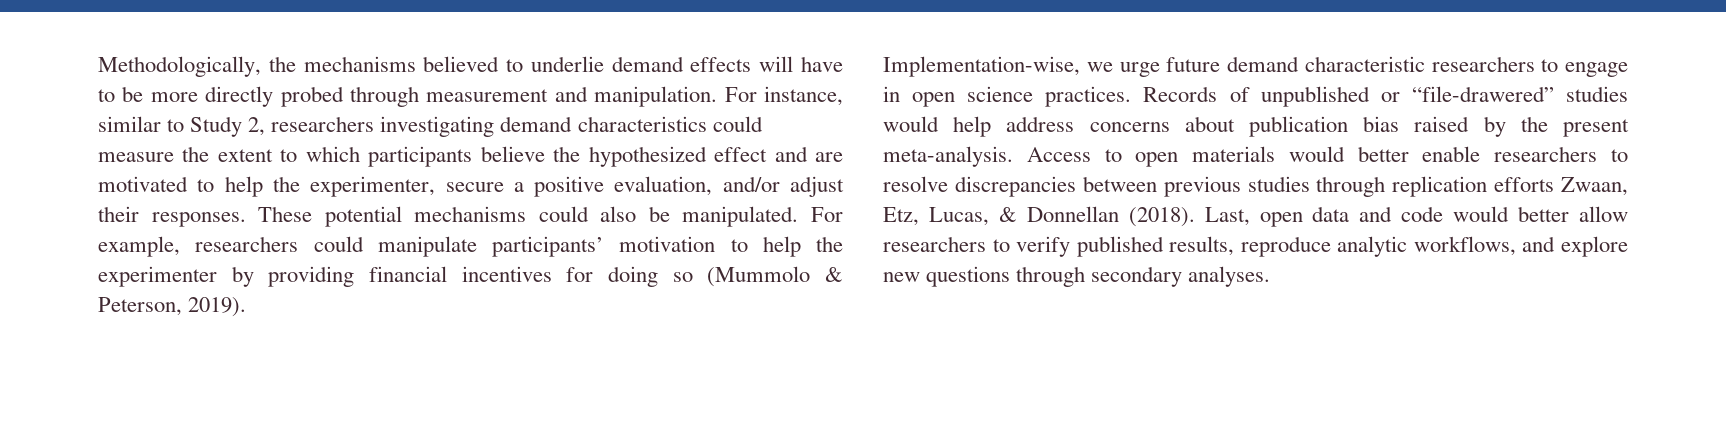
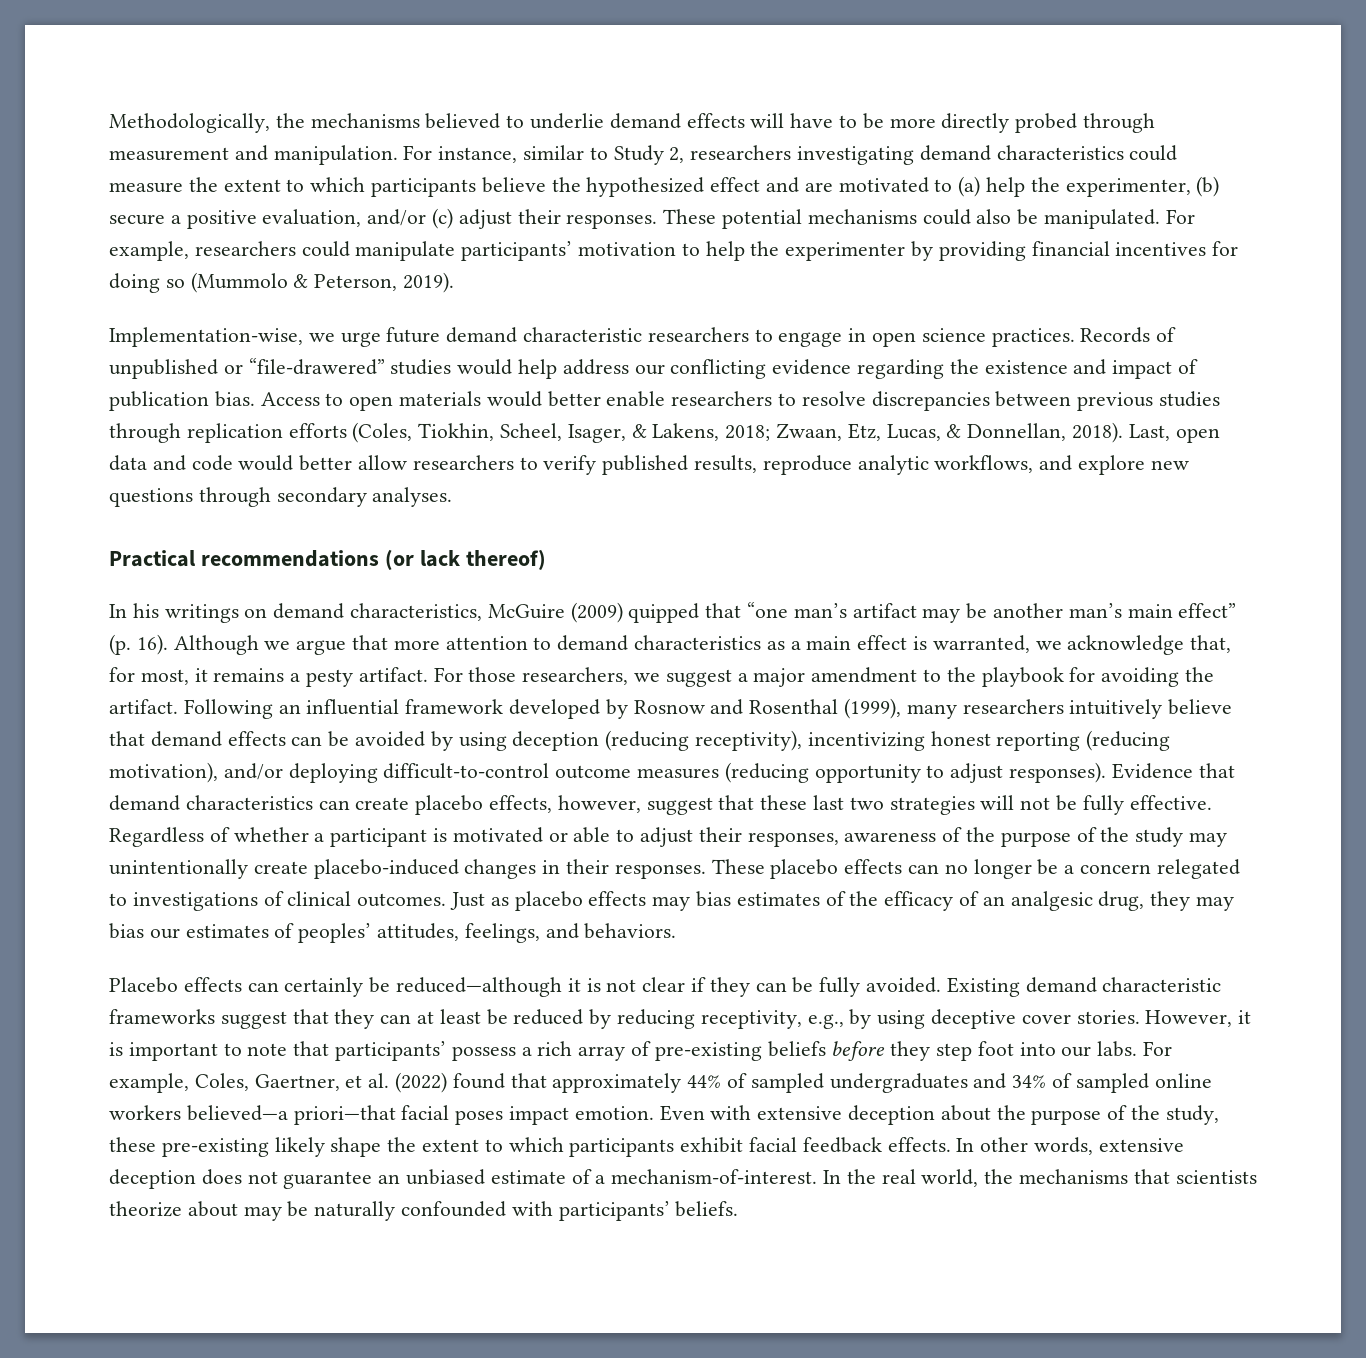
- For instance, similar to Study 2, researchers investigating demand characteristics could measure the extent to which participants believe the hypothesized effect and are motivated to help the experimenter, secure a positive evaluation, and/or adjust their responses.
+ For instance, similar to Study 2, researchers investigating demand characteristics could measure the extent to which participants believe the hypothesized effect and are motivated to (a) help the experimenter, (b) secure a positive evaluation, and/or (c) adjust their responses.
- Records of unpublished or “file-drawered” studies would help address concerns about publication bias raised by the present meta-analysis.
+ Records of unpublished or “file-drawered” studies would help address our conflicting evidence regarding the existence and impact of publication bias.
- Access to open materials would better enable researchers to resolve discrepancies between previous studies through replication efforts Zwaan, Etz, Lucas, & Donnellan (2018).
+ Access to open materials would better enable researchers to resolve discrepancies between previous studies through replication efforts (Coles, Tiokhin, Scheel, Isager, & Lakens, 2018; Zwaan, Etz, Lucas, & Donnellan, 2018).
+ Practical recommendations (or lack thereof)
+ In his writings on demand characteristics, McGuire (2009) quipped that “one man’s artifact may be another man’s main effect” (p. 16). Although we argue that more attention to demand characteristics as a main effect is warranted, we acknowledge that, for most, it remains a pesty artifact. For those researchers, we suggest a major amendment to the playbook for avoiding the artifact. Following an influential framework developed by Rosnow and Rosenthal (1999), many researchers intuitively believe that demand effects can be avoided by using deception (reducing receptivity), incentivizing honest reporting (reducing motivation), and/or deploying difficult-to-control outcome measures (reducing opportunity to adjust responses). Evidence that demand characteristics can create placebo effects, however, suggest that these last two strategies will not be fully effective. Regardless of whether a participant is motivated or able to adjust their responses, awareness of the purpose of the study may unintentionally create placebo-induced changes in their responses. These placebo effects can no longer be a concern relegated to investigations of clinical outcomes. Just as placebo effects may bias estimates of the efficacy of an analgesic drug, they may bias our estimates of peoples’ attitudes, feelings, and behaviors.
+ Placebo effects can certainly be reduced—although it is not clear if they can be fully avoided. Existing demand characteristic frameworks suggest that they can at least be reduced by reducing receptivity, e.g., by using deceptive cover stories. However, it is important to note that participants’ possess a rich array of pre-existing beliefs before they step foot into our labs. For example, Coles, Gaertner, et al. (2022) found that approximately 44% of sampled undergraduates and 34% of sampled online workers believed—a priori—that facial poses impact emotion. Even with extensive deception about the purpose of the study, these pre-existing likely shape the extent to which participants exhibit facial feedback effects. In other words, extensive deception does not guarantee an unbiased estimate of a mechanism-of-interest. In the real world, the mechanisms that scientists theorize about may be naturally confounded with participants’ beliefs.

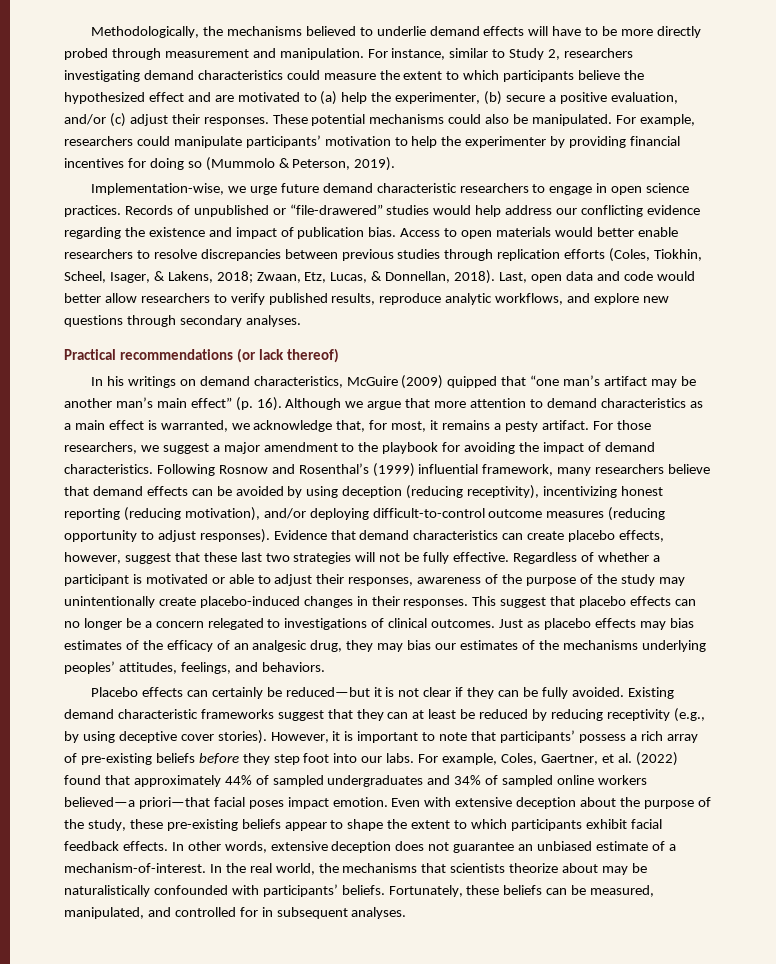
- For those researchers, we suggest a major amendment to the playbook for avoiding the artifact. Following an influential framework developed by Rosnow and Rosenthal (1999), many researchers intuitively believe that demand effects can be avoided by using deception (reducing receptivity), incentivizing honest reporting (reducing motivation), and/or deploying difficult-to-control outcome measures (reducing opportunity to adjust responses).
+ For those researchers, we suggest a major amendment to the playbook for avoiding the impact of demand characteristics. Following Rosnow and Rosenthal’s (1999) influential framework, many researchers believe that demand effects can be avoided by using deception (reducing receptivity), incentivizing honest reporting (reducing motivation), and/or deploying difficult-to-control outcome measures (reducing opportunity to adjust responses).
- These placebo effects can no longer be a concern relegated to investigations of clinical outcomes.
+ This suggest that placebo effects can no longer be a concern relegated to investigations of clinical outcomes.
- Just as placebo effects may bias estimates of the efficacy of an analgesic drug, they may bias our estimates of peoples’ attitudes, feelings, and behaviors.
+ Just as placebo effects may bias estimates of the efficacy of an analgesic drug, they may bias our estimates of the mechanisms underlying peoples’ attitudes, feelings, and behaviors.
- Placebo effects can certainly be reduced—although it is not clear if they can be fully avoided.
+ Placebo effects can certainly be reduced—but it is not clear if they can be fully avoided.
- Existing demand characteristic frameworks suggest that they can at least be reduced by reducing receptivity, e.g., by using deceptive cover stories.
+ Existing demand characteristic frameworks suggest that they can at least be reduced by reducing receptivity (e.g., by using deceptive cover stories).
- Even with extensive deception about the purpose of the study, these pre-existing likely shape the extent to which participants exhibit facial feedback effects.
+ Even with extensive deception about the purpose of the study, these pre-existing beliefs appear to shape the extent to which participants exhibit facial feedback effects.
- In the real world, the mechanisms that scientists theorize about may be naturally confounded with participants’ beliefs.
+ In the real world, the mechanisms that scientists theorize about may be naturalistically confounded with participants’ beliefs.
+ Fortunately, these beliefs can be measured, manipulated, and controlled for in subsequent analyses.

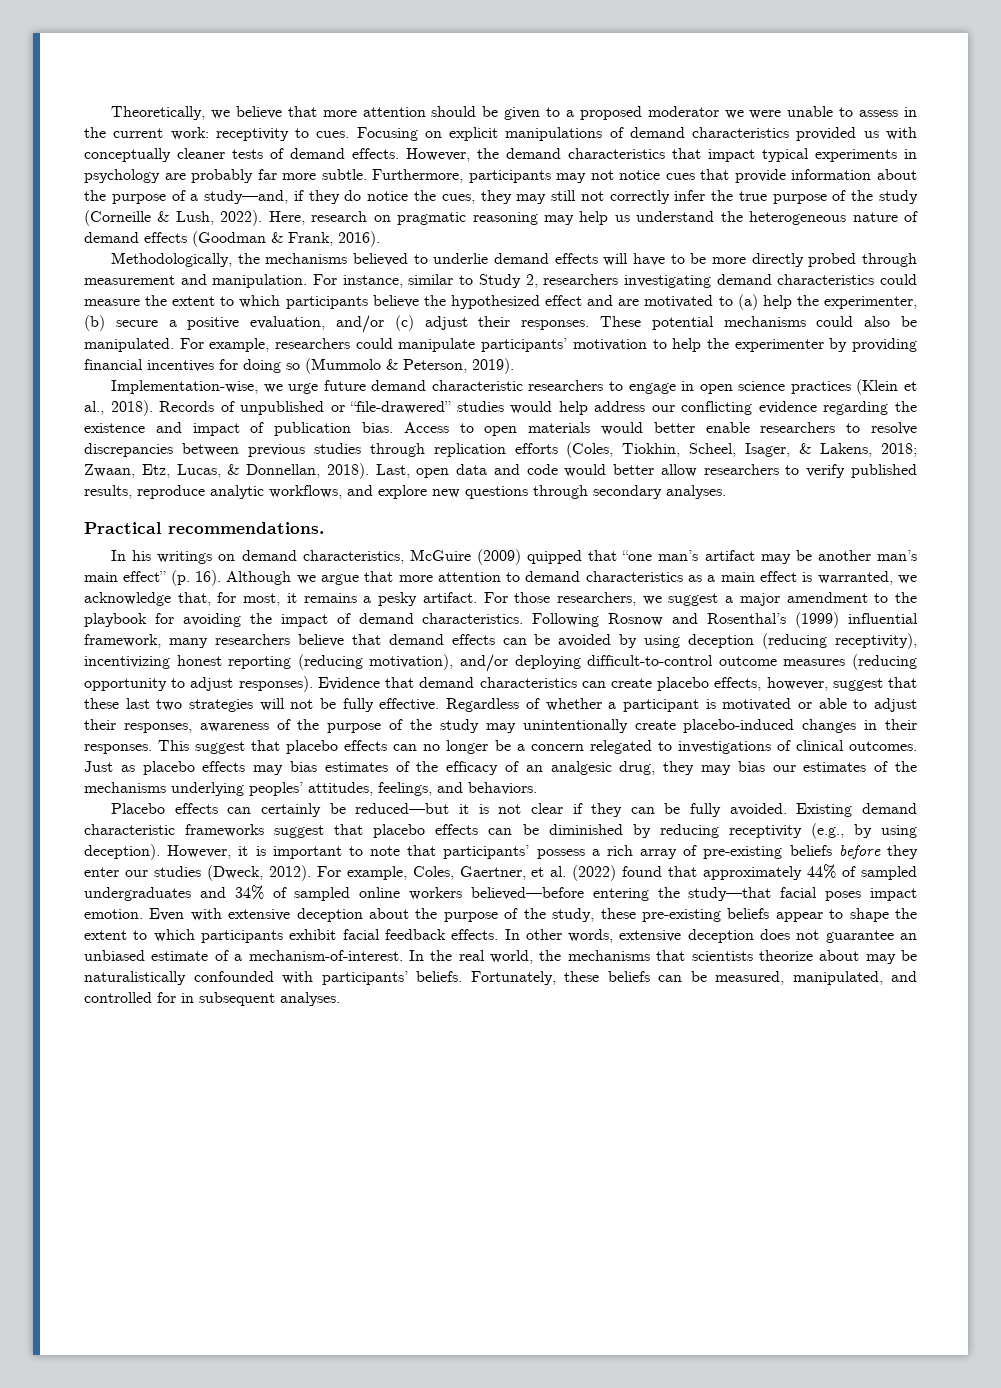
+ Theoretically, we believe that more attention should be given to a proposed moderator we were unable to assess in the current work: receptivity to cues. Focusing on explicit manipulations of demand characteristics provided us with conceptually cleaner tests of demand effects. However, the demand characteristics that impact typical experiments in psychology are probably far more subtle. Furthermore, participants may not notice cues that provide information about the purpose of a study—and, if they do notice the cues, they may still not correctly infer the true purpose of the study (Corneille & Lush, 2022). Here, research on pragmatic reasoning may help us understand the heterogeneous nature of demand effects (Goodman & Frank, 2016).
- Implementation-wise, we urge future demand characteristic researchers to engage in open science practices.
+ Implementation-wise, we urge future demand characteristic researchers to engage in open science practices (Klein et al., 2018).
- Practical recommendations (or lack thereof)
+ Practical recommendations.
- Although we argue that more attention to demand characteristics as a main effect is warranted, we acknowledge that, for most, it remains a pesty artifact.
+ Although we argue that more attention to demand characteristics as a main effect is warranted, we acknowledge that, for most, it remains a pesky artifact.
- Existing demand characteristic frameworks suggest that they can at least be reduced by reducing receptivity (e.g., by using deceptive cover stories).
+ Existing demand characteristic frameworks suggest that placebo effects can be diminished by reducing receptivity (e.g., by using deception).
- However, it is important to note that participants’ possess a rich array of pre-existing beliefs before they step foot into our labs.
+ However, it is important to note that participants’ possess a rich array of pre-existing beliefs before they enter our studies (Dweck, 2012).
- For example, Coles, Gaertner, et al. (2022) found that approximately 44% of sampled undergraduates and 34% of sampled online workers believed—a priori—that facial poses impact emotion.
+ For example, Coles, Gaertner, et al. (2022) found that approximately 44% of sampled undergraduates and 34% of sampled online workers believed—before entering the study—that facial poses impact emotion.

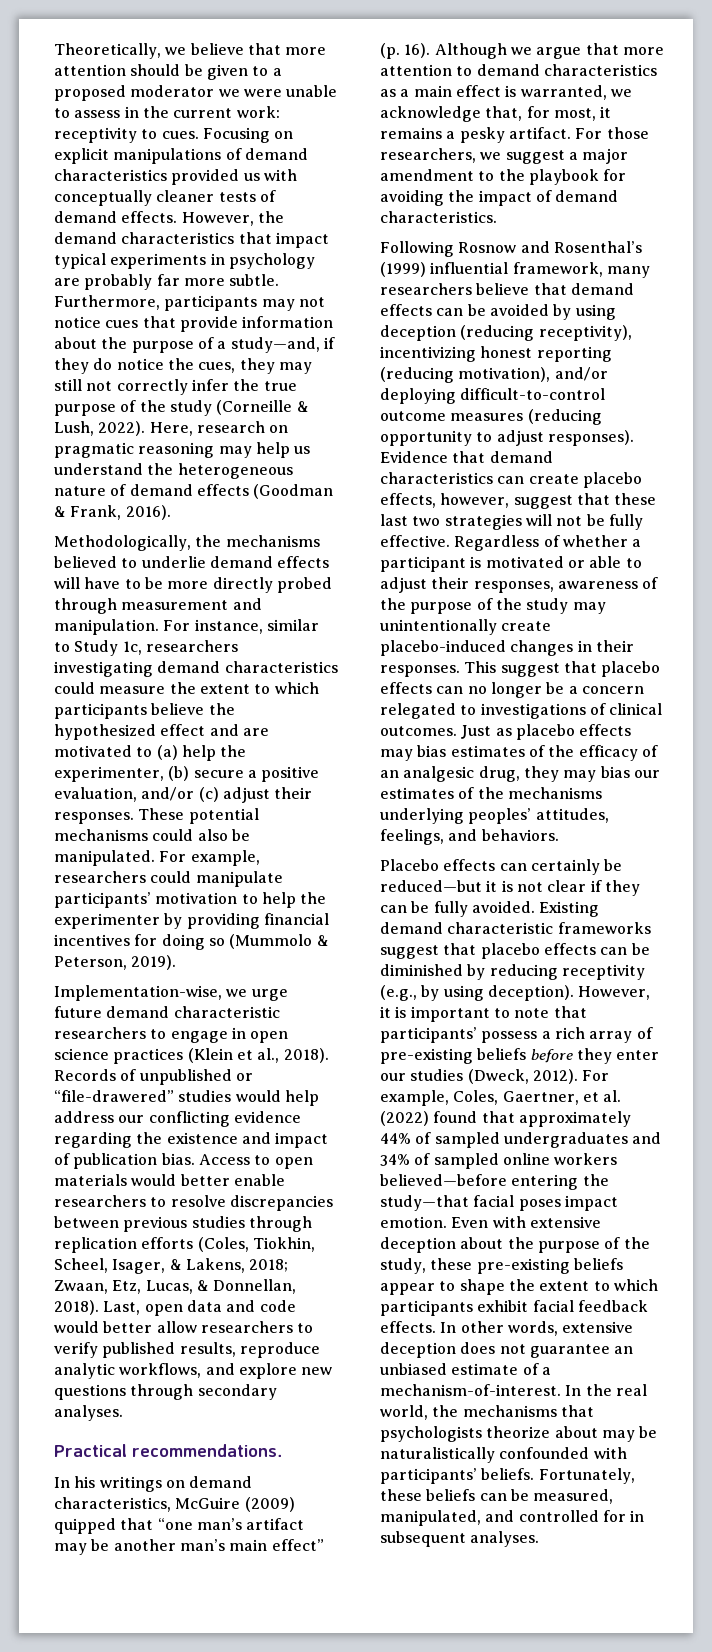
- For instance, similar to Study 2, researchers investigating demand characteristics could measure the extent to which participants believe the hypothesized effect and are motivated to (a) help the experimenter, (b) secure a positive evaluation, and/or (c) adjust their responses.
+ For instance, similar to Study 1c, researchers investigating demand characteristics could measure the extent to which participants believe the hypothesized effect and are motivated to (a) help the experimenter, (b) secure a positive evaluation, and/or (c) adjust their responses.
- For those researchers, we suggest a major amendment to the playbook for avoiding the impact of demand characteristics. Following Rosnow and Rosenthal’s (1999) influential framework, many researchers believe that demand effects can be avoided by using deception (reducing receptivity), incentivizing honest reporting (reducing motivation), and/or deploying difficult-to-control outcome measures (reducing opportunity to adjust responses).
+ For those researchers, we suggest a major amendment to the playbook for avoiding the impact of demand characteristics.
+ Following Rosnow and Rosenthal’s (1999) influential framework, many researchers believe that demand effects can be avoided by using deception (reducing receptivity), incentivizing honest reporting (reducing motivation), and/or deploying difficult-to-control outcome measures (reducing opportunity to adjust responses).
- In the real world, the mechanisms that scientists theorize about may be naturalistically confounded with participants’ beliefs.
+ In the real world, the mechanisms that psychologists theorize about may be naturalistically confounded with participants’ beliefs.

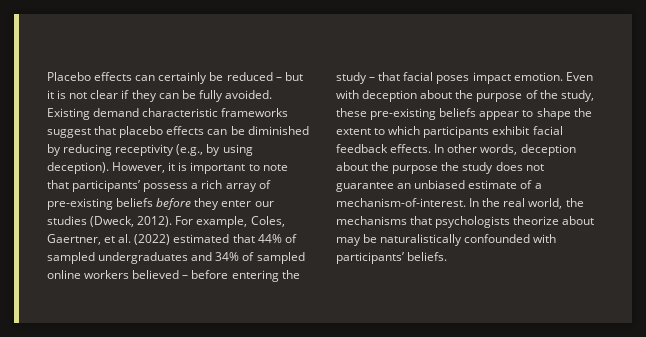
- Theoretically, we believe that more attention should be given to a proposed moderator we were unable to assess in the current work: receptivity to cues. Focusing on explicit manipulations of demand characteristics provided us with conceptually cleaner tests of demand effects. However, the demand characteristics that impact typical experiments in psychology are probably far more subtle. Furthermore, participants may not notice cues that provide information about the purpose of a study—and, if they do notice the cues, they may still not correctly infer the true purpose of the study (Corneille & Lush, 2022). Here, research on pragmatic reasoning may help us understand the heterogeneous nature of demand effects (Goodman & Frank, 2016).
- Methodologically, the mechanisms believed to underlie demand effects will have to be more directly probed through measurement and manipulation. For instance, similar to Study 1c, researchers investigating demand characteristics could measure the extent to which participants believe the hypothesized effect and are motivated to (a) help the experimenter, (b) secure a positive evaluation, and/or (c) adjust their responses. These potential mechanisms could also be manipulated. For example, researchers could manipulate participants’ motivation to help the experimenter by providing financial incentives for doing so (Mummolo & Peterson, 2019).
- Implementation-wise, we urge future demand characteristic researchers to engage in open science practices (Klein et al., 2018). Records of unpublished or “file-drawered” studies would help address our conflicting evidence regarding the existence and impact of publication bias. Access to open materials would better enable researchers to resolve discrepancies between previous studies through replication efforts (Coles, Tiokhin, Scheel, Isager, & Lakens, 2018; Zwaan, Etz, Lucas, & Donnellan, 2018). Last, open data and code would better allow researchers to verify published results, reproduce analytic workflows, and explore new questions through secondary analyses.
- Practical recommendations.
- In his writings on demand characteristics, McGuire (2009) quipped that “one man’s artifact may be another man’s main effect” (p. 16). Although we argue that more attention to demand characteristics as a main effect is warranted, we acknowledge that, for most, it remains a pesky artifact. For those researchers, we suggest a major amendment to the playbook for avoiding the impact of demand characteristics.
- Following Rosnow and Rosenthal’s (1999) influential framework, many researchers believe that demand effects can be avoided by using deception (reducing receptivity), incentivizing honest reporting (reducing motivation), and/or deploying difficult-to-control outcome measures (reducing opportunity to adjust responses). Evidence that demand characteristics can create placebo effects, however, suggest that these last two strategies will not be fully effective. Regardless of whether a participant is motivated or able to adjust their responses, awareness of the purpose of the study may unintentionally create placebo-induced changes in their responses. This suggest that placebo effects can no longer be a concern relegated to investigations of clinical outcomes. Just as placebo effects may bias estimates of the efficacy of an analgesic drug, they may bias our estimates of the mechanisms underlying peoples’ attitudes, feelings, and behaviors.
- Placebo effects can certainly be reduced—but it is not clear if they can be fully avoided.
+ Placebo effects can certainly be reduced – but it is not clear if they can be fully avoided.
- For example, Coles, Gaertner, et al. (2022) found that approximately 44% of sampled undergraduates and 34% of sampled online workers believed—before entering the study—that facial poses impact emotion.
+ For example, Coles, Gaertner, et al. (2022) estimated that 44% of sampled undergraduates and 34% of sampled online workers believed – before entering the study – that facial poses impact emotion.
- Even with extensive deception about the purpose of the study, these pre-existing beliefs appear to shape the extent to which participants exhibit facial feedback effects.
+ Even with deception about the purpose of the study, these pre-existing beliefs appear to shape the extent to which participants exhibit facial feedback effects.
- In other words, extensive deception does not guarantee an unbiased estimate of a mechanism-of-interest.
+ In other words, deception about the purpose the study does not guarantee an unbiased estimate of a mechanism-of-interest.
- Fortunately, these beliefs can be measured, manipulated, and controlled for in subsequent analyses.

